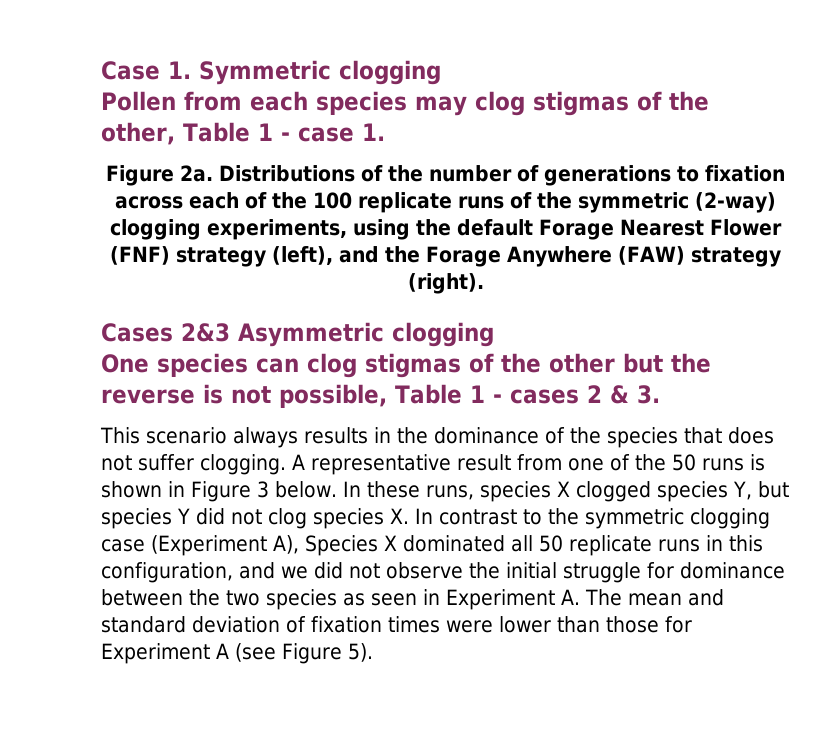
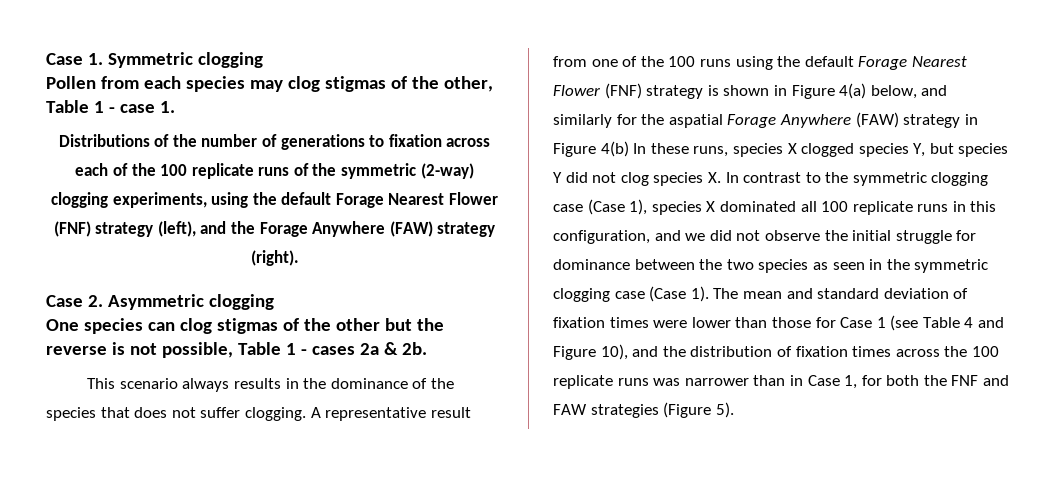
- Figure 2a.
- Cases 2&3 Asymmetric clogging
+ Case 2. Asymmetric clogging
- One species can clog stigmas of the other but the reverse is not possible, Table 1 - cases 2 & 3.
+ One species can clog stigmas of the other but the reverse is not possible, Table 1 - cases 2a & 2b.
- A representative result from one of the 50 runs is shown in Figure 3 below. In these runs, species X clogged species Y, but species Y did not clog species X. In contrast to the symmetric clogging case (Experiment A), Species X dominated all 50 replicate runs in this configuration, and we did not observe the initial struggle for dominance between the two species as seen in Experiment A. The mean and standard deviation of fixation times were lower than those for Experiment A (see Figure 5).
+ A representative result from one of the 100 runs using the default Forage Nearest Flower (FNF) strategy is shown in Figure 4(a) below, and similarly for the aspatial Forage Anywhere (FAW) strategy in Figure 4(b) In these runs, species X clogged species Y, but species Y did not clog species X. In contrast to the symmetric clogging case (Case 1), species X dominated all 100 replicate runs in this configuration, and we did not observe the initial struggle for dominance between the two species as seen in the symmetric clogging case (Case 1). The mean and standard deviation of fixation times were lower than those for Case 1 (see Table 4 and Figure 10), and the distribution of fixation times across the 100 replicate runs was narrower than in Case 1, for both the FNF and FAW strategies (Figure 5).

